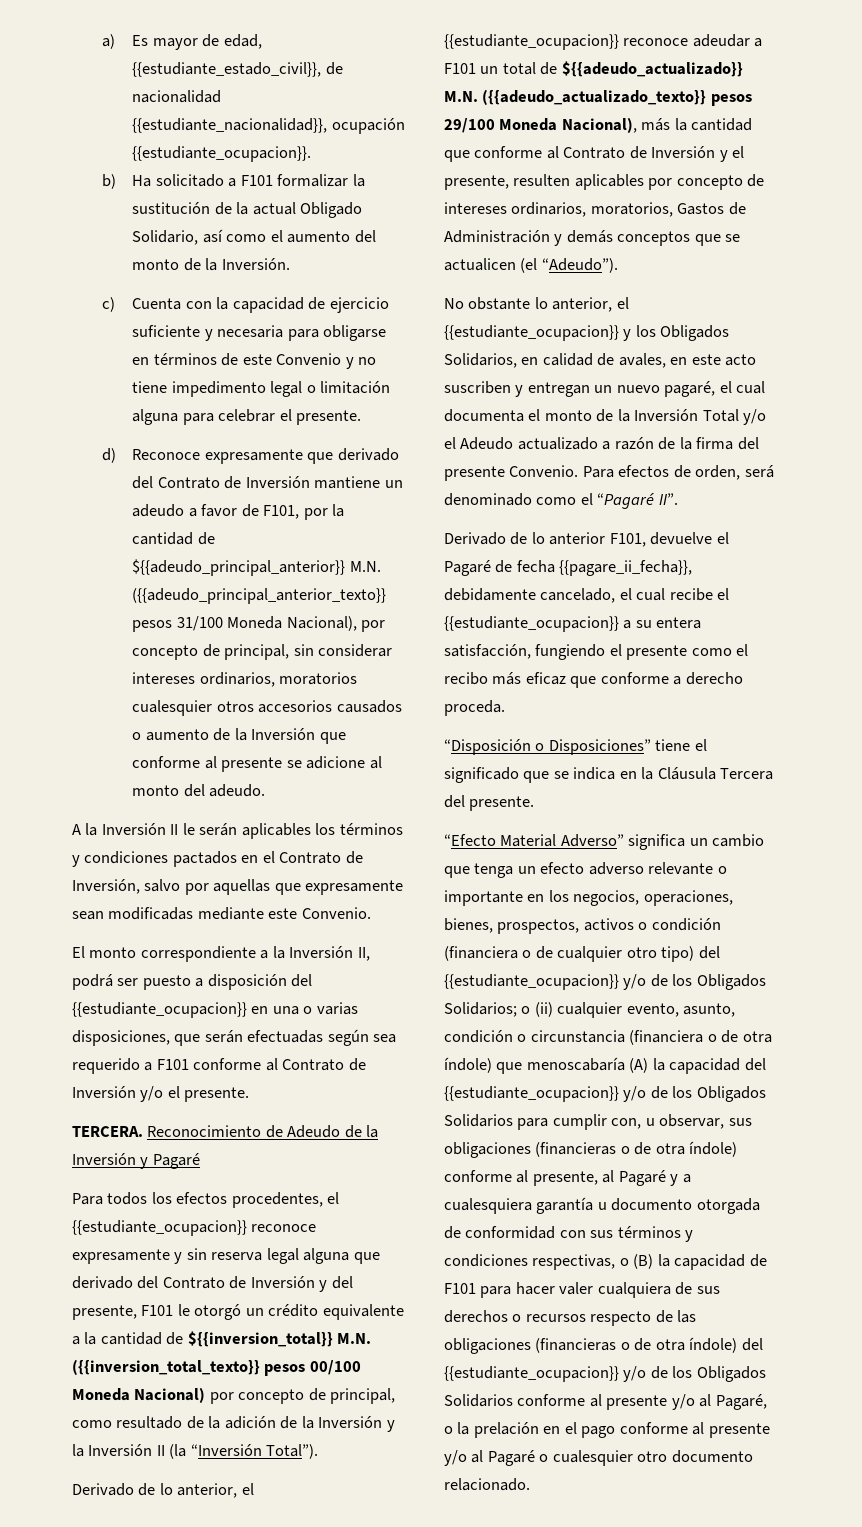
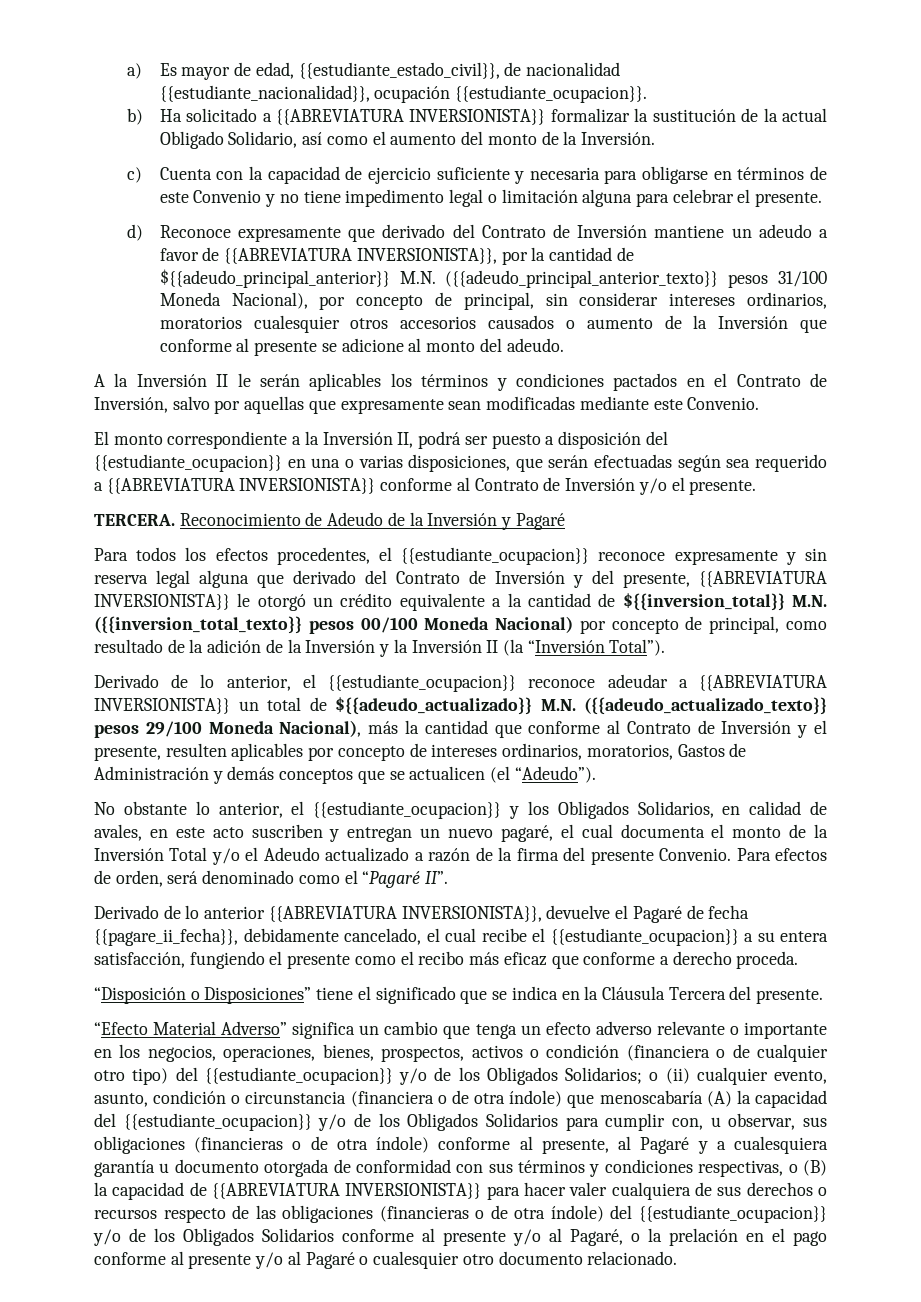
- b) Ha solicitado a F101 formalizar la sustitución de la actual Obligado Solidario, así como el aumento del monto de la Inversión.
+ b) Ha solicitado a {{ABREVIATURA INVERSIONISTA}} formalizar la sustitución de la actual Obligado Solidario, así como el aumento del monto de la Inversión.
- d) Reconoce expresamente que derivado del Contrato de Inversión mantiene un adeudo a favor de F101, por la cantidad de ${{adeudo_principal_anterior}} M.N. ({{adeudo_principal_anterior_texto}} pesos 31/100 Moneda Nacional), por concepto de principal, sin considerar intereses ordinarios, moratorios cualesquier otros accesorios causados o aumento de la Inversión que conforme al presente se adicione al monto del adeudo.
+ d) Reconoce expresamente que derivado del Contrato de Inversión mantiene un adeudo a favor de {{ABREVIATURA INVERSIONISTA}}, por la cantidad de ${{adeudo_principal_anterior}} M.N. ({{adeudo_principal_anterior_texto}} pesos 31/100 Moneda Nacional), por concepto de principal, sin considerar intereses ordinarios, moratorios cualesquier otros accesorios causados o aumento de la Inversión que conforme al presente se adicione al monto del adeudo.
- El monto correspondiente a la Inversión II, podrá ser puesto a disposición del {{estudiante_ocupacion}} en una o varias disposiciones, que serán efectuadas según sea requerido a F101 conforme al Contrato de Inversión y/o el presente.
+ El monto correspondiente a la Inversión II, podrá ser puesto a disposición del {{estudiante_ocupacion}} en una o varias disposiciones, que serán efectuadas según sea requerido a {{ABREVIATURA INVERSIONISTA}} conforme al Contrato de Inversión y/o el presente.
- Para todos los efectos procedentes, el {{estudiante_ocupacion}} reconoce expresamente y sin reserva legal alguna que derivado del Contrato de Inversión y del presente, F101 le otorgó un crédito equivalente a la cantidad de ${{inversion_total}} M.N. ({{inversion_total_texto}} pesos 00/100 Moneda Nacional) por concepto de principal, como resultado de la adición de la Inversión y la Inversión II (la “Inversión Total”).
+ Para todos los efectos procedentes, el {{estudiante_ocupacion}} reconoce expresamente y sin reserva legal alguna que derivado del Contrato de Inversión y del presente, {{ABREVIATURA INVERSIONISTA}} le otorgó un crédito equivalente a la cantidad de ${{inversion_total}} M.N. ({{inversion_total_texto}} pesos 00/100 Moneda Nacional) por concepto de principal, como resultado de la adición de la Inversión y la Inversión II (la “Inversión Total”).
- Derivado de lo anterior, el {{estudiante_ocupacion}} reconoce adeudar a F101 un total de ${{adeudo_actualizado}} M.N. ({{adeudo_actualizado_texto}} pesos 29/100 Moneda Nacional), más la cantidad que conforme al Contrato de Inversión y el presente, resulten aplicables por concepto de intereses ordinarios, moratorios, Gastos de Administración y demás conceptos que se actualicen (el “Adeudo”).
+ Derivado de lo anterior, el {{estudiante_ocupacion}} reconoce adeudar a {{ABREVIATURA INVERSIONISTA}} un total de ${{adeudo_actualizado}} M.N. ({{adeudo_actualizado_texto}} pesos 29/100 Moneda Nacional), más la cantidad que conforme al Contrato de Inversión y el presente, resulten aplicables por concepto de intereses ordinarios, moratorios, Gastos de Administración y demás conceptos que se actualicen (el “Adeudo”).
- Derivado de lo anterior F101, devuelve el Pagaré de fecha {{pagare_ii_fecha}}, debidamente cancelado, el cual recibe el {{estudiante_ocupacion}} a su entera satisfacción, fungiendo el presente como el recibo más eficaz que conforme a derecho proceda.
+ Derivado de lo anterior {{ABREVIATURA INVERSIONISTA}}, devuelve el Pagaré de fecha {{pagare_ii_fecha}}, debidamente cancelado, el cual recibe el {{estudiante_ocupacion}} a su entera satisfacción, fungiendo el presente como el recibo más eficaz que conforme a derecho proceda.
- o (ii) cualquier evento, asunto, condición o circunstancia (financiera o de otra índole) que menoscabaría (A) la capacidad del {{estudiante_ocupacion}} y/o de los Obligados Solidarios para cumplir con, u observar, sus obligaciones (financieras o de otra índole) conforme al presente, al Pagaré y a cualesquiera garantía u documento otorgada de conformidad con sus términos y condiciones respectivas, o (B) la capacidad de F101 para hacer valer cualquiera de sus derechos o recursos respecto de las obligaciones (financieras o de otra índole) del {{estudiante_ocupacion}} y/o de los Obligados Solidarios conforme al presente y/o al Pagaré, o la prelación en el pago conforme al presente y/o al Pagaré o cualesquier otro documento relacionado.
+ o (ii) cualquier evento, asunto, condición o circunstancia (financiera o de otra índole) que menoscabaría (A) la capacidad del {{estudiante_ocupacion}} y/o de los Obligados Solidarios para cumplir con, u observar, sus obligaciones (financieras o de otra índole) conforme al presente, al Pagaré y a cualesquiera garantía u documento otorgada de conformidad con sus términos y condiciones respectivas, o (B) la capacidad de {{ABREVIATURA INVERSIONISTA}} para hacer valer cualquiera de sus derechos o recursos respecto de las obligaciones (financieras o de otra índole) del {{estudiante_ocupacion}} y/o de los Obligados Solidarios conforme al presente y/o al Pagaré, o la prelación en el pago conforme al presente y/o al Pagaré o cualesquier otro documento relacionado.

